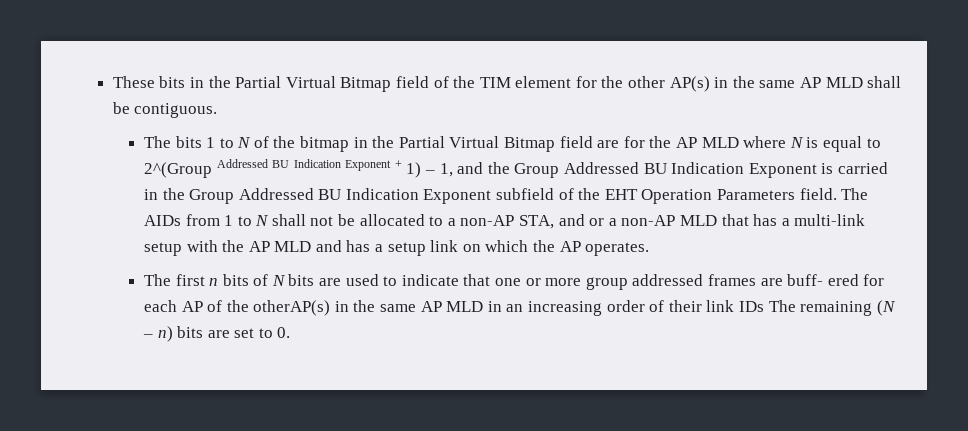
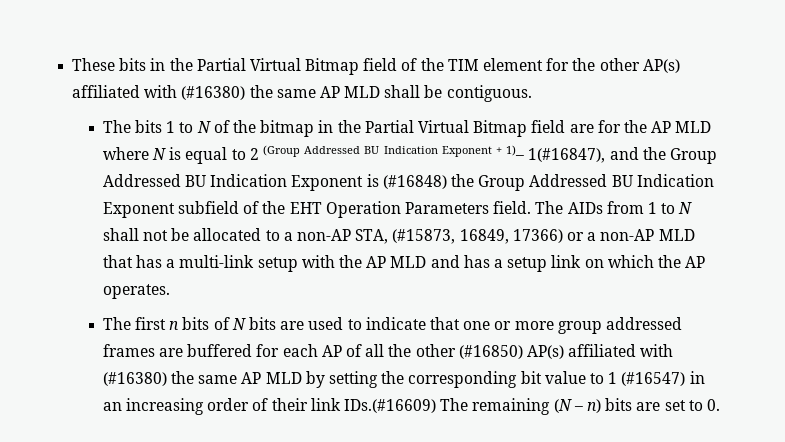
- These bits in the Partial Virtual Bitmap field of the TIM element for the other AP(s) in the same AP MLD shall be contiguous.
+ These bits in the Partial Virtual Bitmap field of the TIM element for the other AP(s) affiliated with (#16380) the same AP MLD shall be contiguous.
- The bits 1 to N of the bitmap in the Partial Virtual Bitmap field are for the AP MLD where N is equal to 2^(Group Addressed BU Indication Exponent + 1) – 1, and the Group Addressed BU Indication Exponent is carried in the Group Addressed BU Indication Exponent subfield of the EHT Operation Parameters field.
+ The bits 1 to N of the bitmap in the Partial Virtual Bitmap field are for the AP MLD where N is equal to 2 (Group Addressed BU Indication Exponent + 1)– 1(#16847), and the Group Addressed BU Indication Exponent is (#16848) the Group Addressed BU Indication Exponent subfield of the EHT Operation Parameters field.
- The AIDs from 1 to N shall not be allocated to a non-AP STA, and or a non-AP MLD that has a multi-link setup with the AP MLD and has a setup link on which the AP operates.
+ The AIDs from 1 to N shall not be allocated to a non-AP STA, (#15873, 16849, 17366) or a non-AP MLD that has a multi-link setup with the AP MLD and has a setup link on which the AP operates.
- The first n bits of N bits are used to indicate that one or more group addressed frames are buff- ered for each AP of the otherAP(s) in the same AP MLD in an increasing order of their link IDs The remaining (N – n) bits are set to 0.
+ The first n bits of N bits are used to indicate that one or more group addressed frames are buffered for each AP of all the other (#16850) AP(s) affiliated with (#16380) the same AP MLD by setting the corresponding bit value to 1 (#16547) in an increasing order of their link IDs.(#16609) The remaining (N – n) bits are set to 0.

